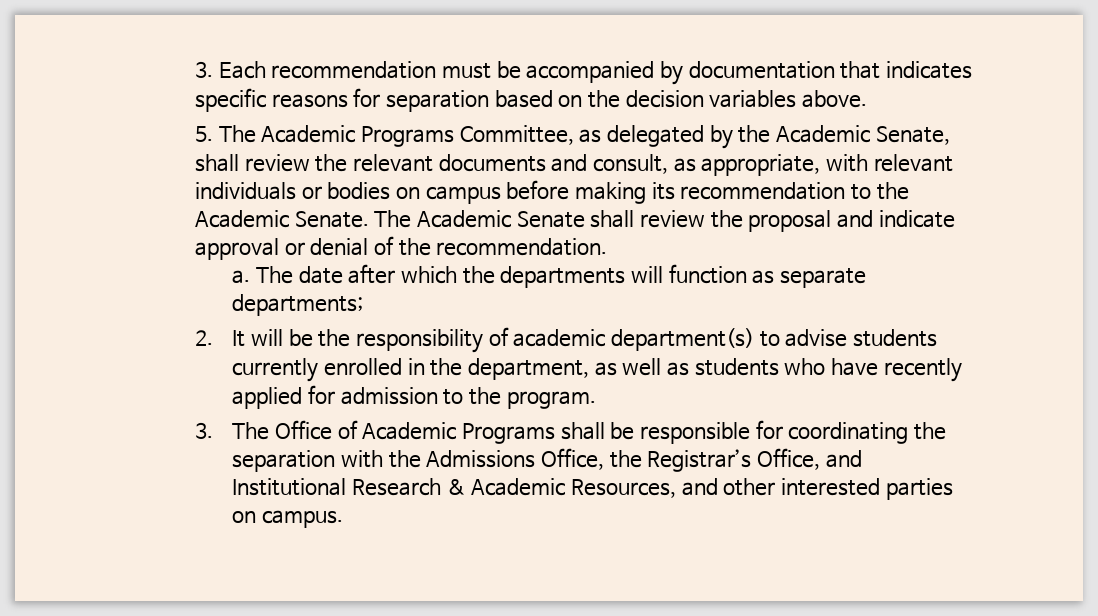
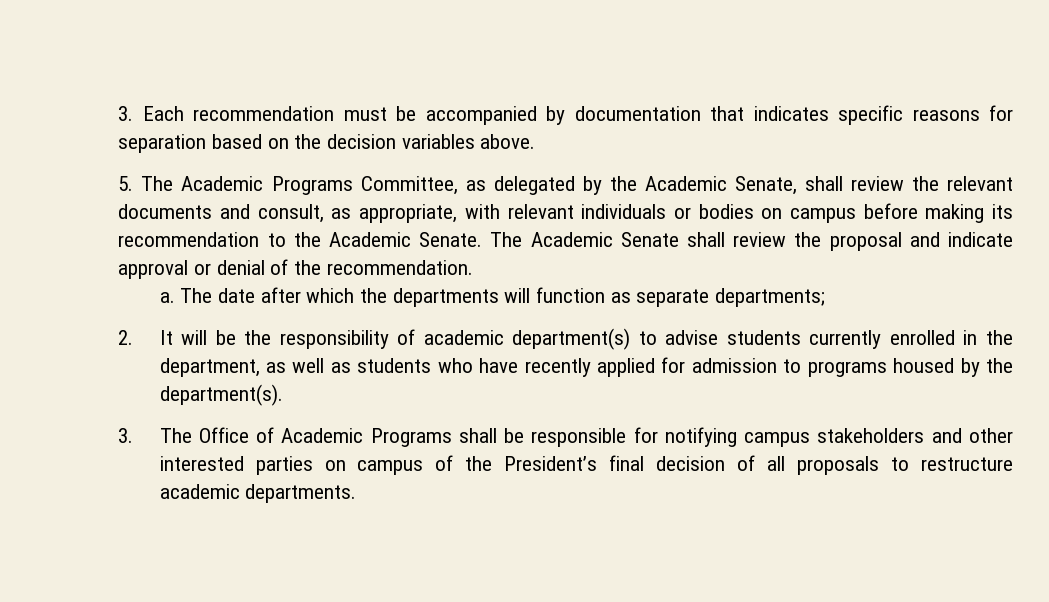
- 2. It will be the responsibility of academic department(s) to advise students currently enrolled in the department, as well as students who have recently applied for admission to the program.
+ 2. It will be the responsibility of academic department(s) to advise students currently enrolled in the department, as well as students who have recently applied for admission to programs housed by the department(s).
- 3. The Office of Academic Programs shall be responsible for coordinating the separation with the Admissions Office, the Registrar’s Office, and Institutional Research & Academic Resources, and other interested parties on campus.
+ 3. The Office of Academic Programs shall be responsible for notifying campus stakeholders and other interested parties on campus of the President’s final decision of all proposals to restructure academic departments.

